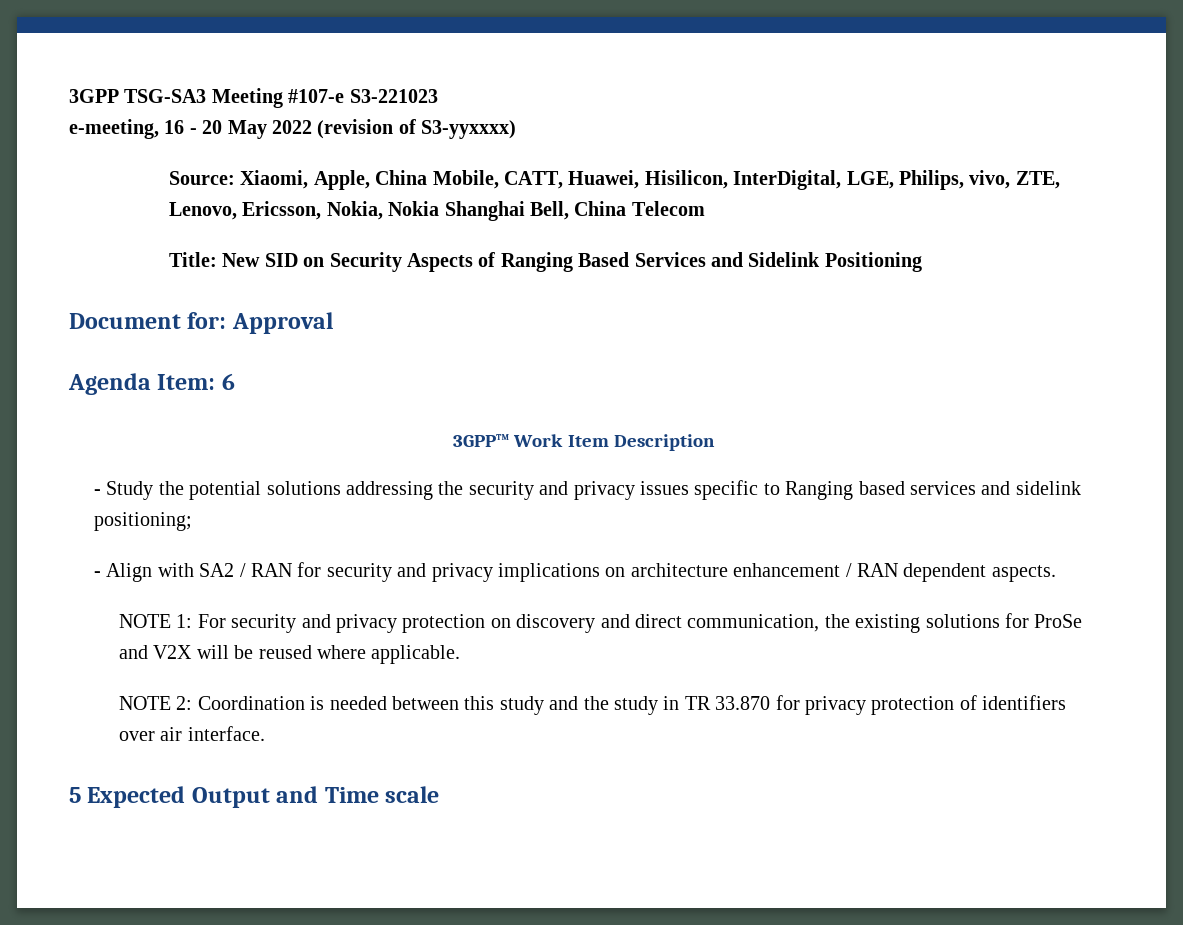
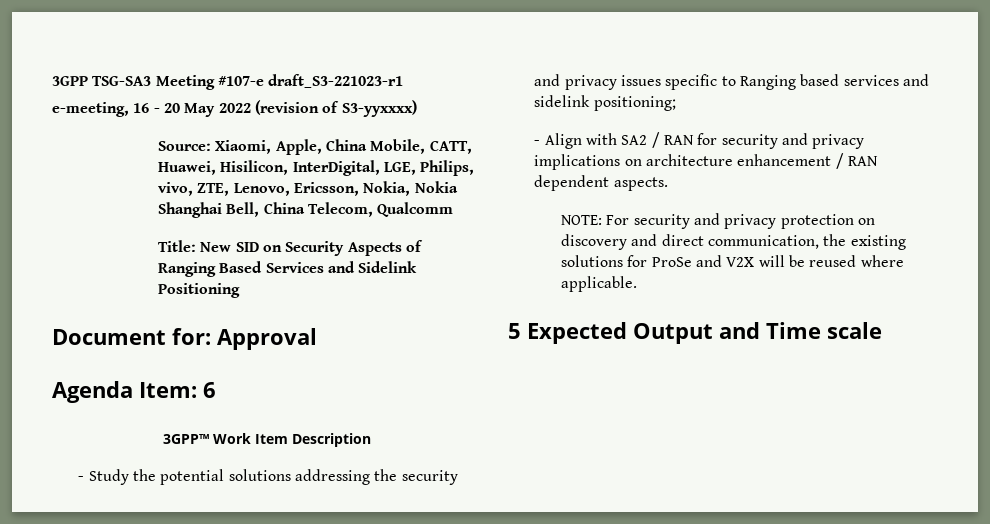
- 3GPP TSG-SA3 Meeting #107-e S3-221023
+ 3GPP TSG-SA3 Meeting #107-e draft_S3-221023-r1
- Source: Xiaomi, Apple, China Mobile, CATT, Huawei, Hisilicon, InterDigital, LGE, Philips, vivo, ZTE, Lenovo, Ericsson, Nokia, Nokia Shanghai Bell, China Telecom
+ Source: Xiaomi, Apple, China Mobile, CATT, Huawei, Hisilicon, InterDigital, LGE, Philips, vivo, ZTE, Lenovo, Ericsson, Nokia, Nokia Shanghai Bell, China Telecom, Qualcomm
- NOTE 1: For security and privacy protection on discovery and direct communication, the existing solutions for ProSe and V2X will be reused where applicable.
+ NOTE: For security and privacy protection on discovery and direct communication, the existing solutions for ProSe and V2X will be reused where applicable.
- NOTE 2: Coordination is needed between this study and the study in TR 33.870 for privacy protection of identifiers over air interface.

